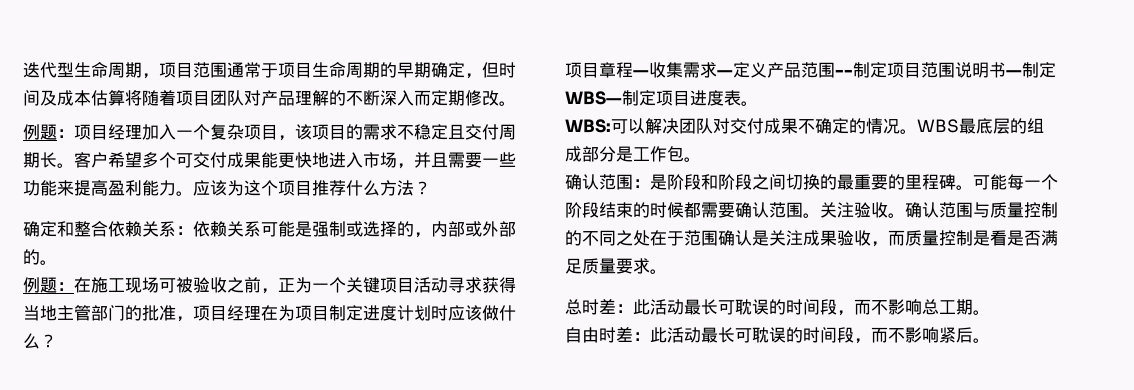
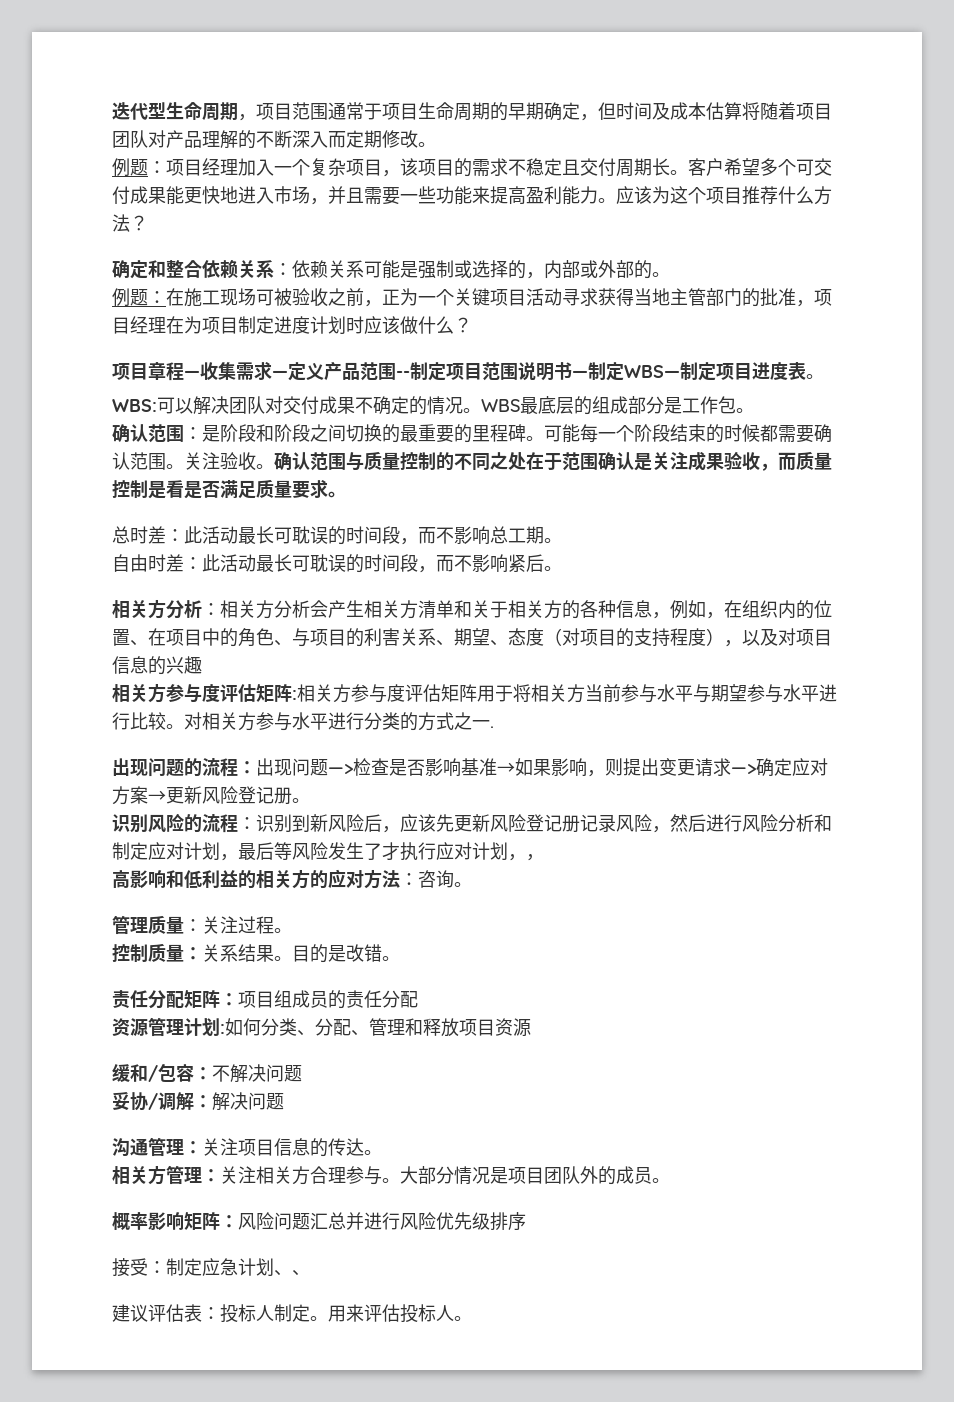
+ 相关方分析：相关方分析会产生相关方清单和关于相关方的各种信息，例如，在组织内的位置、在项目中的角色、与项目的利害关系、期望、态度（对项目的支持程度），以及对项目信息的兴趣
+ 相关方参与度评估矩阵:相关方参与度评估矩阵用于将相关方当前参与水平与期望参与水平进行比较。对相关方参与水平进行分类的方式之一.
+ 出现问题的流程：出现问题—>检查是否影响基准→如果影响，则提出变更请求—>确定应对方案→更新风险登记册。
+ 识别风险的流程：识别到新风险后，应该先更新风险登记册记录风险，然后进行风险分析和制定应对计划，最后等风险发生了才执行应对计划，，
+ 高影响和低利益的相关方的应对方法：咨询。
+ 管理质量：关注过程。
+ 控制质量：关系结果。目的是改错。
+ 责任分配矩阵：项目组成员的责任分配
+ 资源管理计划:如何分类、分配、管理和释放项目资源
+ 缓和/包容：不解决问题
+ 妥协/调解：解决问题
+ 沟通管理：关注项目信息的传达。
+ 相关方管理：关注相关方合理参与。大部分情况是项目团队外的成员。
+ 概率影响矩阵：风险问题汇总并进行风险优先级排序
+ 接受：制定应急计划、、
+ 建议评估表：投标人制定。用来评估投标人。

